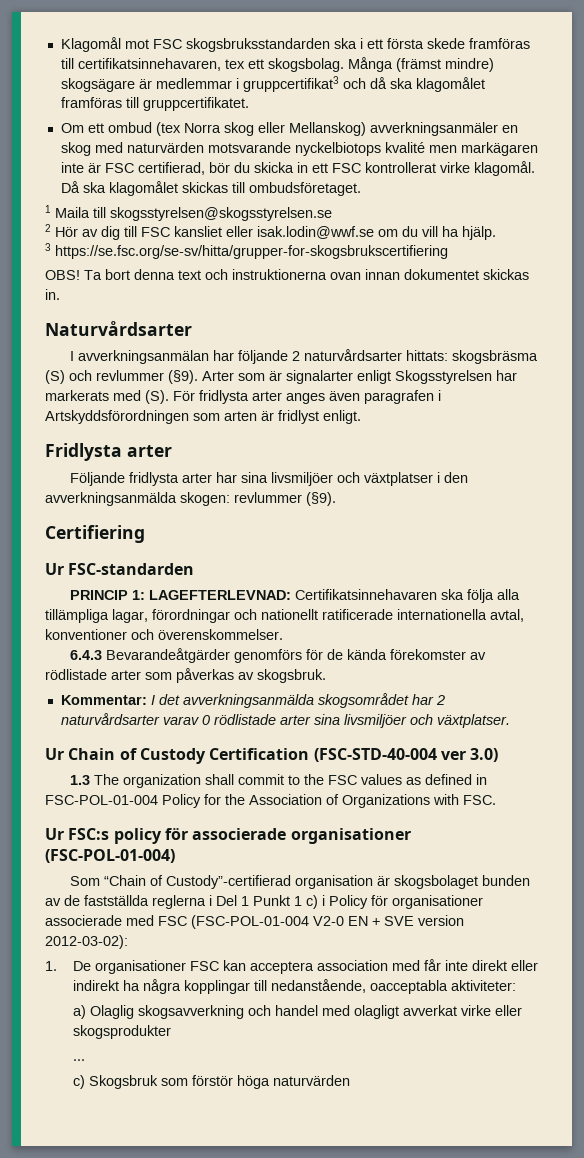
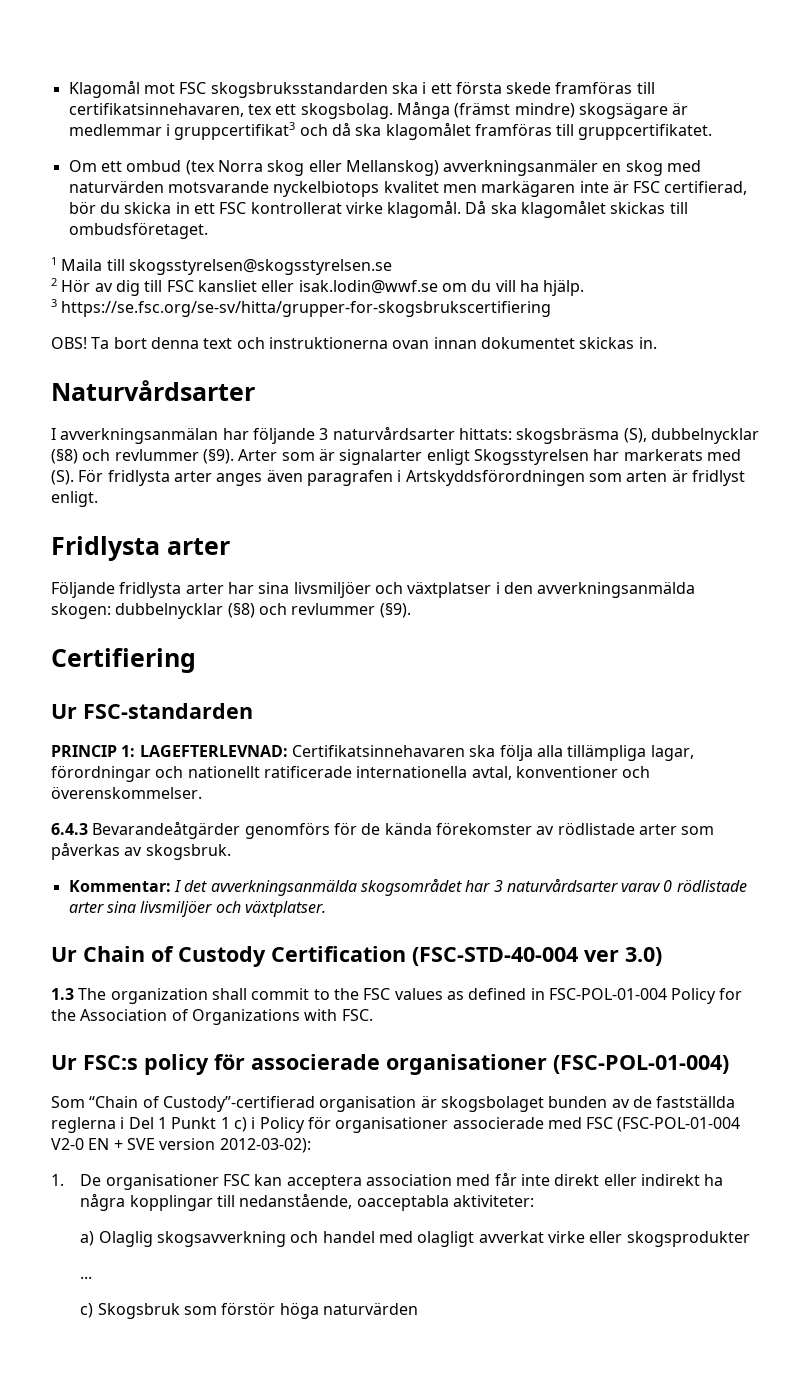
- Om ett ombud (tex Norra skog eller Mellanskog) avverkningsanmäler en skog med naturvärden motsvarande nyckelbiotops kvalité men markägaren inte är FSC certifierad, bör du skicka in ett FSC kontrollerat virke klagomål.
+ Om ett ombud (tex Norra skog eller Mellanskog) avverkningsanmäler en skog med naturvärden motsvarande nyckelbiotops kvalitet men markägaren inte är FSC certifierad, bör du skicka in ett FSC kontrollerat virke klagomål.
- I avverkningsanmälan har följande 2 naturvårdsarter hittats: skogsbräsma (S) och revlummer (§9).
+ I avverkningsanmälan har följande 3 naturvårdsarter hittats: skogsbräsma (S), dubbelnycklar (§8) och revlummer (§9).
- Följande fridlysta arter har sina livsmiljöer och växtplatser i den avverkningsanmälda skogen: revlummer (§9).
+ Följande fridlysta arter har sina livsmiljöer och växtplatser i den avverkningsanmälda skogen: dubbelnycklar (§8) och revlummer (§9).
- Kommentar: I det avverkningsanmälda skogsområdet har 2 naturvårdsarter varav 0 rödlistade arter sina livsmiljöer och växtplatser.
+ Kommentar: I det avverkningsanmälda skogsområdet har 3 naturvårdsarter varav 0 rödlistade arter sina livsmiljöer och växtplatser.

